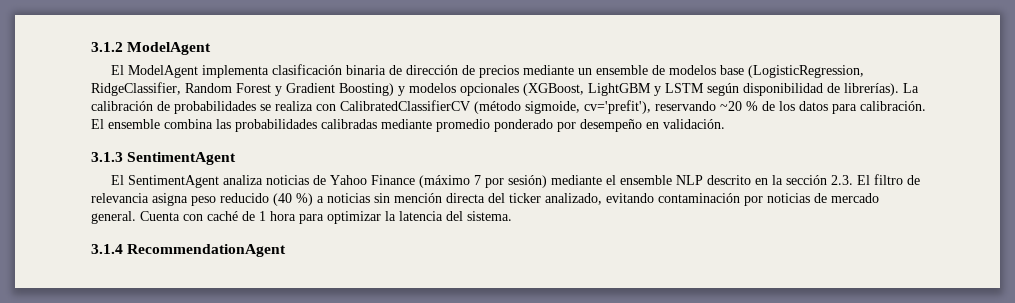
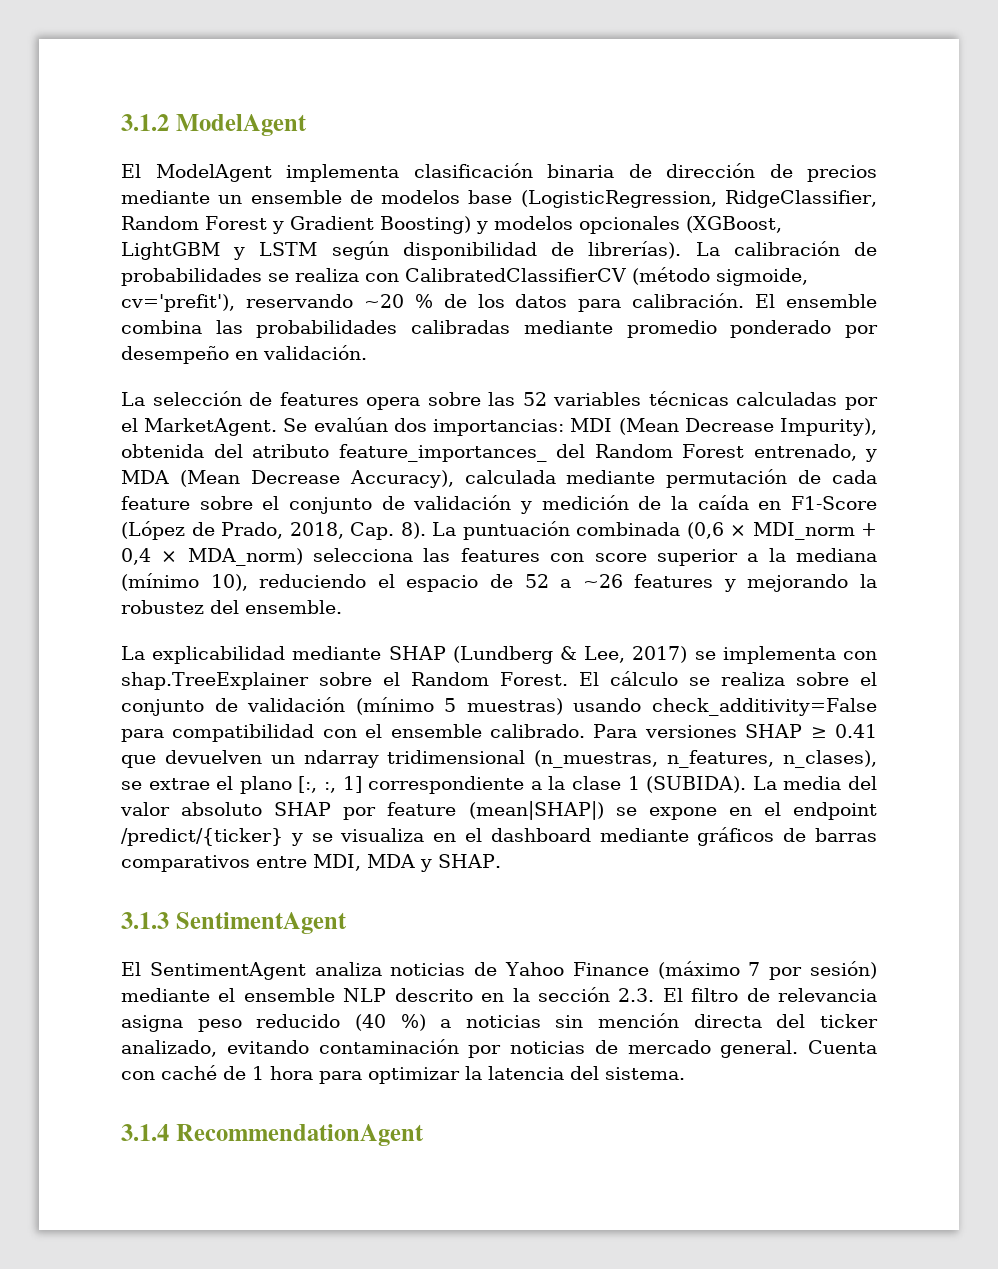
+ La selección de features opera sobre las 52 variables técnicas calculadas por el MarketAgent. Se evalúan dos importancias: MDI (Mean Decrease Impurity), obtenida del atributo feature_importances_ del Random Forest entrenado, y MDA (Mean Decrease Accuracy), calculada mediante permutación de cada feature sobre el conjunto de validación y medición de la caída en F1-Score (López de Prado, 2018, Cap. 8). La puntuación combinada (0,6 × MDI_norm + 0,4 × MDA_norm) selecciona las features con score superior a la mediana (mínimo 10), reduciendo el espacio de 52 a ~26 features y mejorando la robustez del ensemble.
+ La explicabilidad mediante SHAP (Lundberg & Lee, 2017) se implementa con shap.TreeExplainer sobre el Random Forest. El cálculo se realiza sobre el conjunto de validación (mínimo 5 muestras) usando check_additivity=False para compatibilidad con el ensemble calibrado. Para versiones SHAP ≥ 0.41 que devuelven un ndarray tridimensional (n_muestras, n_features, n_clases), se extrae el plano [:, :, 1] correspondiente a la clase 1 (SUBIDA). La media del valor absoluto SHAP por feature (mean|SHAP|) se expone en el endpoint /predict/{ticker} y se visualiza en el dashboard mediante gráficos de barras comparativos entre MDI, MDA y SHAP.

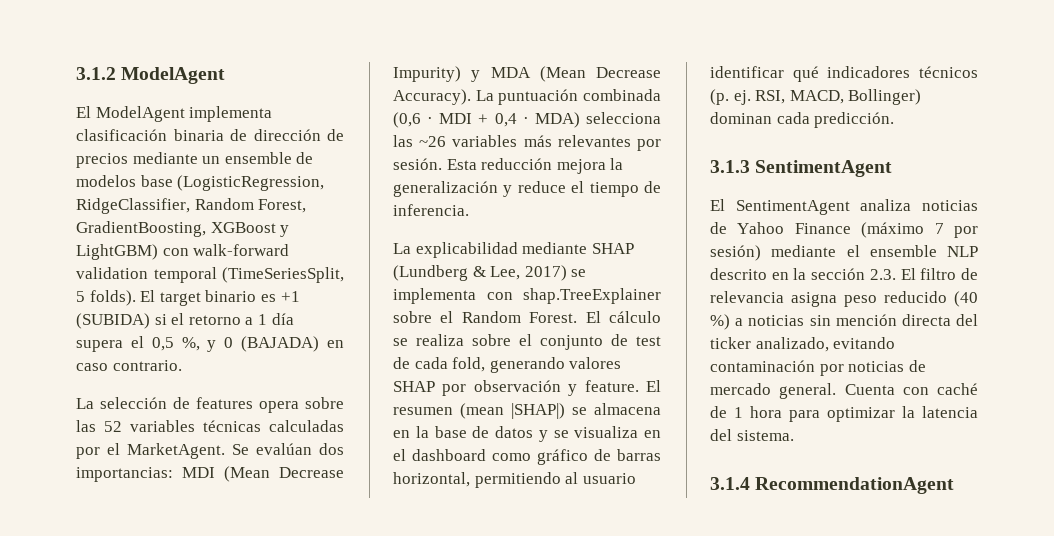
- El ModelAgent implementa clasificación binaria de dirección de precios mediante un ensemble de modelos base (LogisticRegression, RidgeClassifier, Random Forest y Gradient Boosting) y modelos opcionales (XGBoost, LightGBM y LSTM según disponibilidad de librerías). La calibración de probabilidades se realiza con CalibratedClassifierCV (método sigmoide, cv='prefit'), reservando ~20 % de los datos para calibración. El ensemble combina las probabilidades calibradas mediante promedio ponderado por desempeño en validación.
+ El ModelAgent implementa clasificación binaria de dirección de precios mediante un ensemble de modelos base (LogisticRegression, RidgeClassifier, Random Forest, GradientBoosting, XGBoost y LightGBM) con walk-forward validation temporal (TimeSeriesSplit, 5 folds). El target binario es +1 (SUBIDA) si el retorno a 1 día supera el 0,5 %, y 0 (BAJADA) en caso contrario.
- Se evalúan dos importancias: MDI (Mean Decrease Impurity), obtenida del atributo feature_importances_ del Random Forest entrenado, y MDA (Mean Decrease Accuracy), calculada mediante permutación de cada feature sobre el conjunto de validación y medición de la caída en F1-Score (López de Prado, 2018, Cap. 8). La puntuación combinada (0,6 × MDI_norm + 0,4 × MDA_norm) selecciona las features con score superior a la mediana (mínimo 10), reduciendo el espacio de 52 a ~26 features y mejorando la robustez del ensemble.
+ Se evalúan dos importancias: MDI (Mean Decrease Impurity) y MDA (Mean Decrease Accuracy). La puntuación combinada (0,6 · MDI + 0,4 · MDA) selecciona las ~26 variables más relevantes por sesión. Esta reducción mejora la generalización y reduce el tiempo de inferencia.
- El cálculo se realiza sobre el conjunto de validación (mínimo 5 muestras) usando check_additivity=False para compatibilidad con el ensemble calibrado. Para versiones SHAP ≥ 0.41 que devuelven un ndarray tridimensional (n_muestras, n_features, n_clases), se extrae el plano [:, :, 1] correspondiente a la clase 1 (SUBIDA). La media del valor absoluto SHAP por feature (mean|SHAP|) se expone en el endpoint /predict/{ticker} y se visualiza en el dashboard mediante gráficos de barras comparativos entre MDI, MDA y SHAP.
+ El cálculo se realiza sobre el conjunto de test de cada fold, generando valores SHAP por observación y feature. El resumen (mean |SHAP|) se almacena en la base de datos y se visualiza en el dashboard como gráfico de barras horizontal, permitiendo al usuario identificar qué indicadores técnicos (p. ej. RSI, MACD, Bollinger) dominan cada predicción.

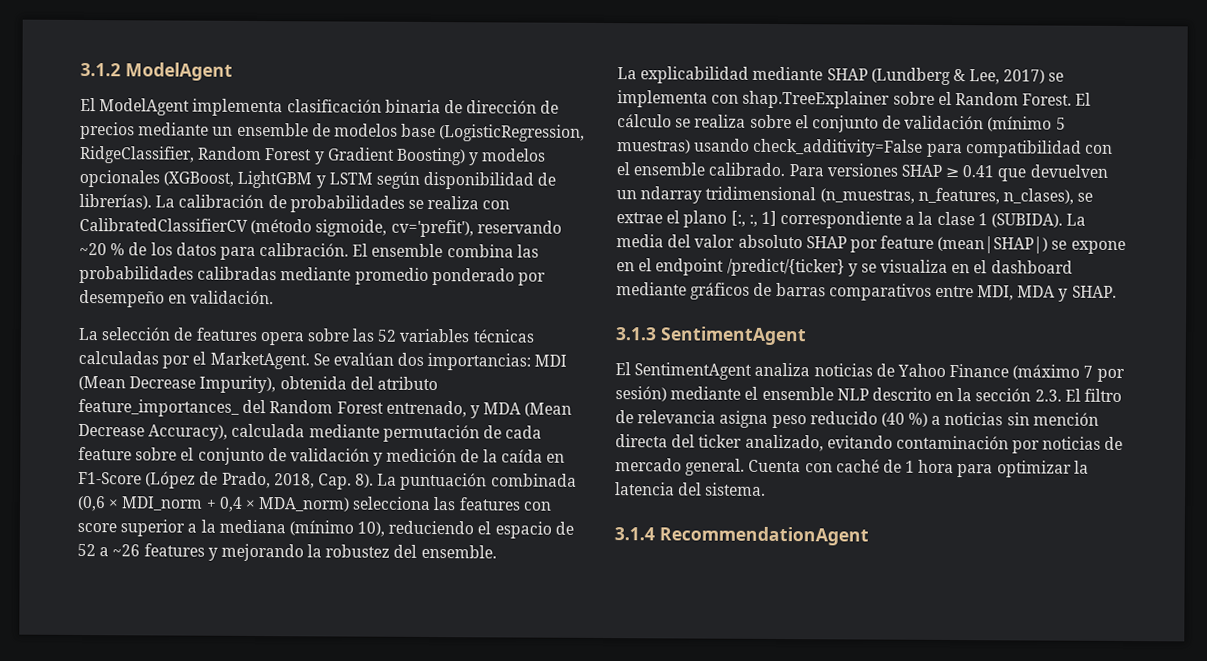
- El ModelAgent implementa clasificación binaria de dirección de precios mediante un ensemble de modelos base (LogisticRegression, RidgeClassifier, Random Forest, GradientBoosting, XGBoost y LightGBM) con walk-forward validation temporal (TimeSeriesSplit, 5 folds). El target binario es +1 (SUBIDA) si el retorno a 1 día supera el 0,5 %, y 0 (BAJADA) en caso contrario.
+ El ModelAgent implementa clasificación binaria de dirección de precios mediante un ensemble de modelos base (LogisticRegression, RidgeClassifier, Random Forest y Gradient Boosting) y modelos opcionales (XGBoost, LightGBM y LSTM según disponibilidad de librerías). La calibración de probabilidades se realiza con CalibratedClassifierCV (método sigmoide, cv='prefit'), reservando ~20 % de los datos para calibración. El ensemble combina las probabilidades calibradas mediante promedio ponderado por desempeño en validación.
- Se evalúan dos importancias: MDI (Mean Decrease Impurity) y MDA (Mean Decrease Accuracy). La puntuación combinada (0,6 · MDI + 0,4 · MDA) selecciona las ~26 variables más relevantes por sesión. Esta reducción mejora la generalización y reduce el tiempo de inferencia.
+ Se evalúan dos importancias: MDI (Mean Decrease Impurity), obtenida del atributo feature_importances_ del Random Forest entrenado, y MDA (Mean Decrease Accuracy), calculada mediante permutación de cada feature sobre el conjunto de validación y medición de la caída en F1-Score (López de Prado, 2018, Cap. 8). La puntuación combinada (0,6 × MDI_norm + 0,4 × MDA_norm) selecciona las features con score superior a la mediana (mínimo 10), reduciendo el espacio de 52 a ~26 features y mejorando la robustez del ensemble.
- El cálculo se realiza sobre el conjunto de test de cada fold, generando valores SHAP por observación y feature. El resumen (mean |SHAP|) se almacena en la base de datos y se visualiza en el dashboard como gráfico de barras horizontal, permitiendo al usuario identificar qué indicadores técnicos (p. ej. RSI, MACD, Bollinger) dominan cada predicción.
+ El cálculo se realiza sobre el conjunto de validación (mínimo 5 muestras) usando check_additivity=False para compatibilidad con el ensemble calibrado. Para versiones SHAP ≥ 0.41 que devuelven un ndarray tridimensional (n_muestras, n_features, n_clases), se extrae el plano [:, :, 1] correspondiente a la clase 1 (SUBIDA). La media del valor absoluto SHAP por feature (mean|SHAP|) se expone en el endpoint /predict/{ticker} y se visualiza en el dashboard mediante gráficos de barras comparativos entre MDI, MDA y SHAP.

